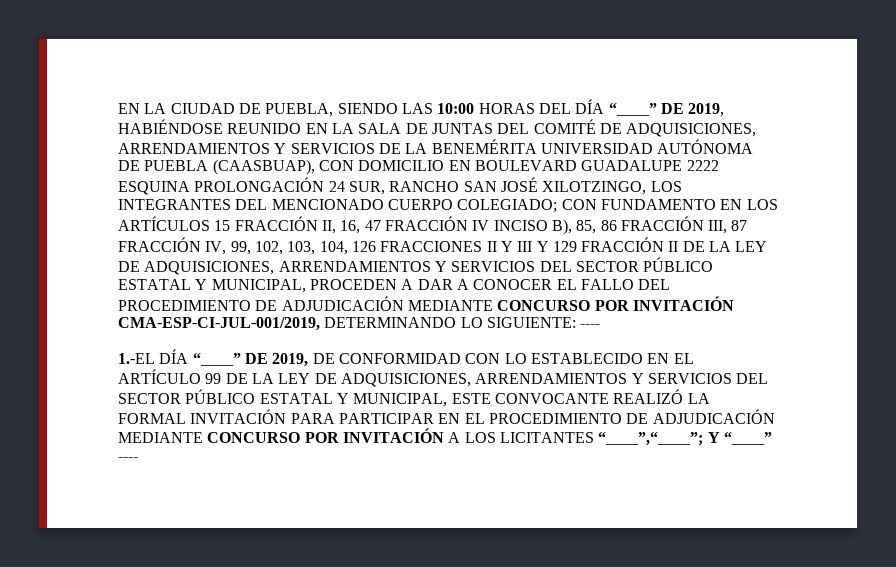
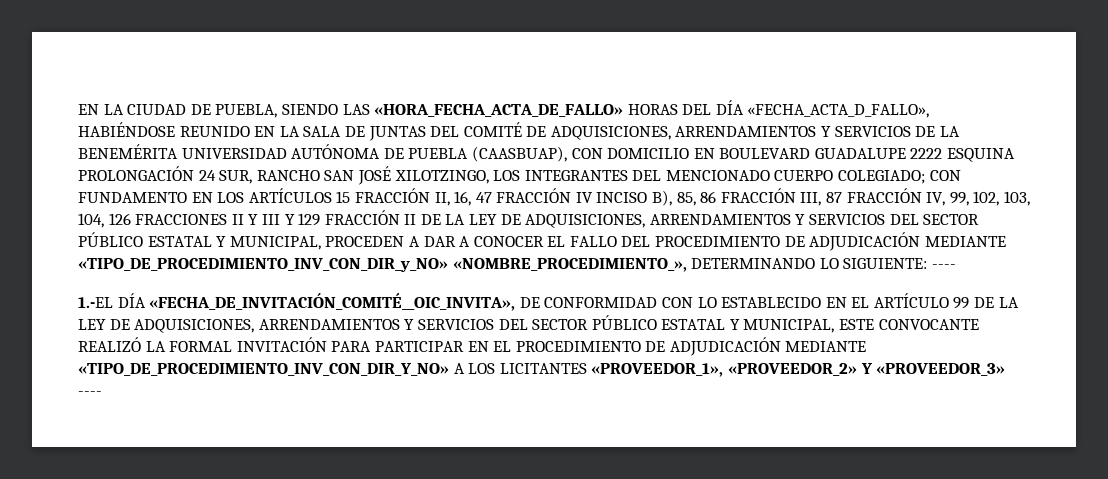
- EN LA CIUDAD DE PUEBLA, SIENDO LAS 10:00 HORAS DEL DÍA “____” DE 2019, HABIÉNDOSE REUNIDO EN LA SALA DE JUNTAS DEL COMITÉ DE ADQUISICIONES, ARRENDAMIENTOS Y SERVICIOS DE LA BENEMÉRITA UNIVERSIDAD AUTÓNOMA DE PUEBLA (CAASBUAP), CON DOMICILIO EN BOULEVARD GUADALUPE 2222 ESQUINA PROLONGACIÓN 24 SUR, RANCHO SAN JOSÉ XILOTZINGO, LOS INTEGRANTES DEL MENCIONADO CUERPO COLEGIADO;
+ EN LA CIUDAD DE PUEBLA, SIENDO LAS «HORA_FECHA_ACTA_DE_FALLO» HORAS DEL DÍA «FECHA_ACTA_D_FALLO», HABIÉNDOSE REUNIDO EN LA SALA DE JUNTAS DEL COMITÉ DE ADQUISICIONES, ARRENDAMIENTOS Y SERVICIOS DE LA BENEMÉRITA UNIVERSIDAD AUTÓNOMA DE PUEBLA (CAASBUAP), CON DOMICILIO EN BOULEVARD GUADALUPE 2222 ESQUINA PROLONGACIÓN 24 SUR, RANCHO SAN JOSÉ XILOTZINGO, LOS INTEGRANTES DEL MENCIONADO CUERPO COLEGIADO;
- CON FUNDAMENTO EN LOS ARTÍCULOS 15 FRACCIÓN II, 16, 47 FRACCIÓN IV INCISO B), 85, 86 FRACCIÓN III, 87 FRACCIÓN IV, 99, 102, 103, 104, 126 FRACCIONES II Y III Y 129 FRACCIÓN II DE LA LEY DE ADQUISICIONES, ARRENDAMIENTOS Y SERVICIOS DEL SECTOR PÚBLICO ESTATAL Y MUNICIPAL, PROCEDEN A DAR A CONOCER EL FALLO DEL PROCEDIMIENTO DE ADJUDICACIÓN MEDIANTE CONCURSO POR INVITACIÓN CMA-ESP-CI-JUL-001/2019, DETERMINANDO LO SIGUIENTE:
+ CON FUNDAMENTO EN LOS ARTÍCULOS 15 FRACCIÓN II, 16, 47 FRACCIÓN IV INCISO B), 85, 86 FRACCIÓN III, 87 FRACCIÓN IV, 99, 102, 103, 104, 126 FRACCIONES II Y III Y 129 FRACCIÓN II DE LA LEY DE ADQUISICIONES, ARRENDAMIENTOS Y SERVICIOS DEL SECTOR PÚBLICO ESTATAL Y MUNICIPAL, PROCEDEN A DAR A CONOCER EL FALLO DEL PROCEDIMIENTO DE ADJUDICACIÓN MEDIANTE «TIPO_DE_PROCEDIMIENTO_INV_CON_DIR_y_NO» «NOMBRE_PROCEDIMIENTO_», DETERMINANDO LO SIGUIENTE:
- 1.-EL DÍA “____” DE 2019, DE CONFORMIDAD CON LO ESTABLECIDO EN EL ARTÍCULO 99 DE LA LEY DE ADQUISICIONES, ARRENDAMIENTOS Y SERVICIOS DEL SECTOR PÚBLICO ESTATAL Y MUNICIPAL, ESTE CONVOCANTE REALIZÓ LA FORMAL INVITACIÓN PARA PARTICIPAR EN EL PROCEDIMIENTO DE ADJUDICACIÓN MEDIANTE CONCURSO POR INVITACIÓN A LOS LICITANTES “____”,“____”; Y “____” ----
+ 1.-EL DÍA «FECHA_DE_INVITACIÓN_COMITÉ__OIC_INVITA», DE CONFORMIDAD CON LO ESTABLECIDO EN EL ARTÍCULO 99 DE LA LEY DE ADQUISICIONES, ARRENDAMIENTOS Y SERVICIOS DEL SECTOR PÚBLICO ESTATAL Y MUNICIPAL, ESTE CONVOCANTE REALIZÓ LA FORMAL INVITACIÓN PARA PARTICIPAR EN EL PROCEDIMIENTO DE ADJUDICACIÓN MEDIANTE «TIPO_DE_PROCEDIMIENTO_INV_CON_DIR_Y_NO» A LOS LICITANTES «PROVEEDOR_1», «PROVEEDOR_2» Y «PROVEEDOR_3» ----

